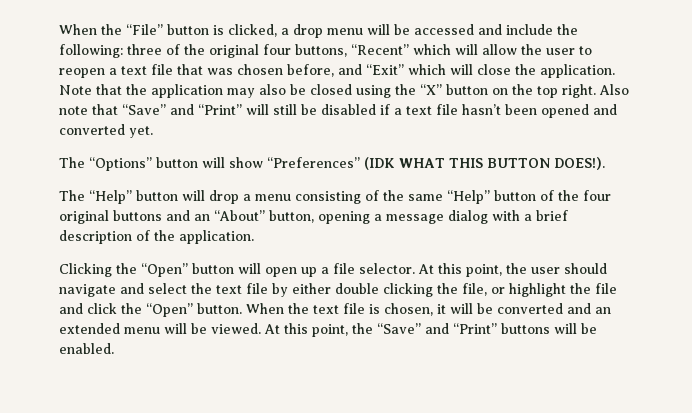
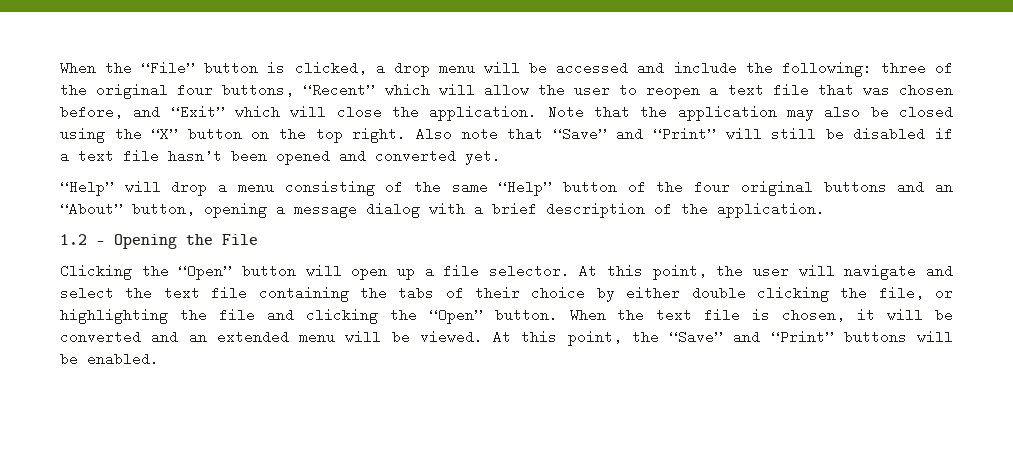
- The “Options” button will show “Preferences” (IDK WHAT THIS BUTTON DOES!).
- The “Help” button will drop a menu consisting of the same “Help” button of the four original buttons and an “About” button, opening a message dialog with a brief description of the application.
+ “Help” will drop a menu consisting of the same “Help” button of the four original buttons and an “About” button, opening a message dialog with a brief description of the application.
+ 1.2 – Opening the File
- At this point, the user should navigate and select the text file by either double clicking the file, or highlight the file and click the “Open” button.
+ At this point, the user will navigate and select the text file containing the tabs of their choice by either double clicking the file, or highlighting the file and clicking the “Open” button.

